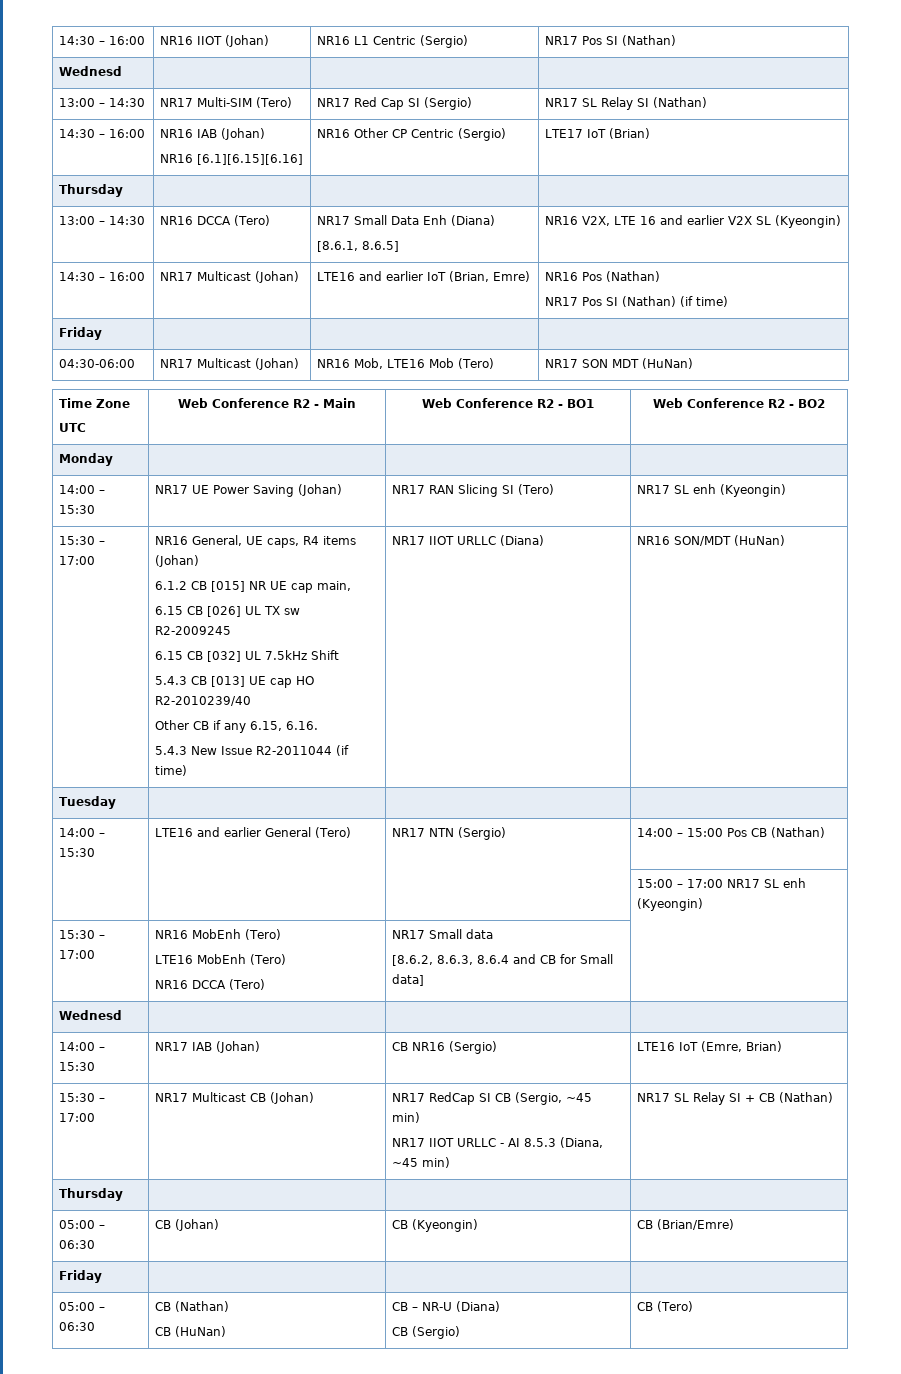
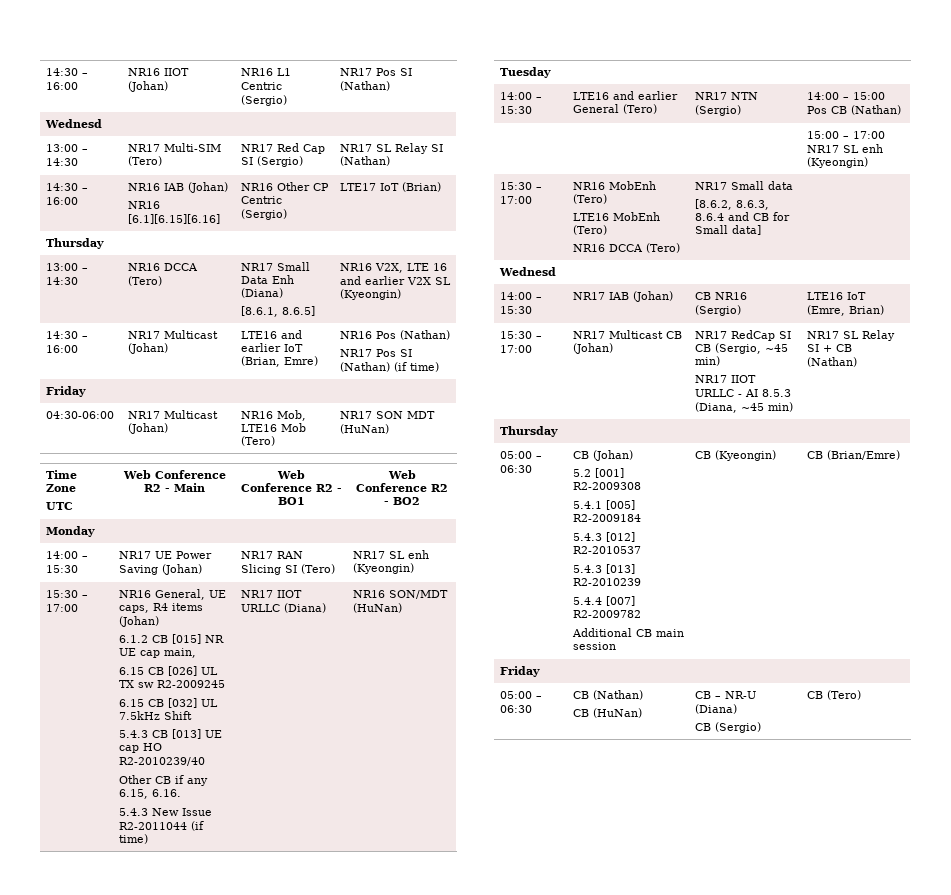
- 05:00 – 06:30 | CB (Johan) | CB (Kyeongin) | CB (Brian/Emre)
+ 05:00 – 06:30 | CB (Johan)
+ 5.2 [001] R2-2009308
+ 5.4.1 [005] R2-2009184
+ 5.4.3 [012] R2-2010537
+ 5.4.3 [013] R2-2010239
+ 5.4.4 [007] R2-2009782
+ Additional CB main session | CB (Kyeongin) | CB (Brian/Emre)

